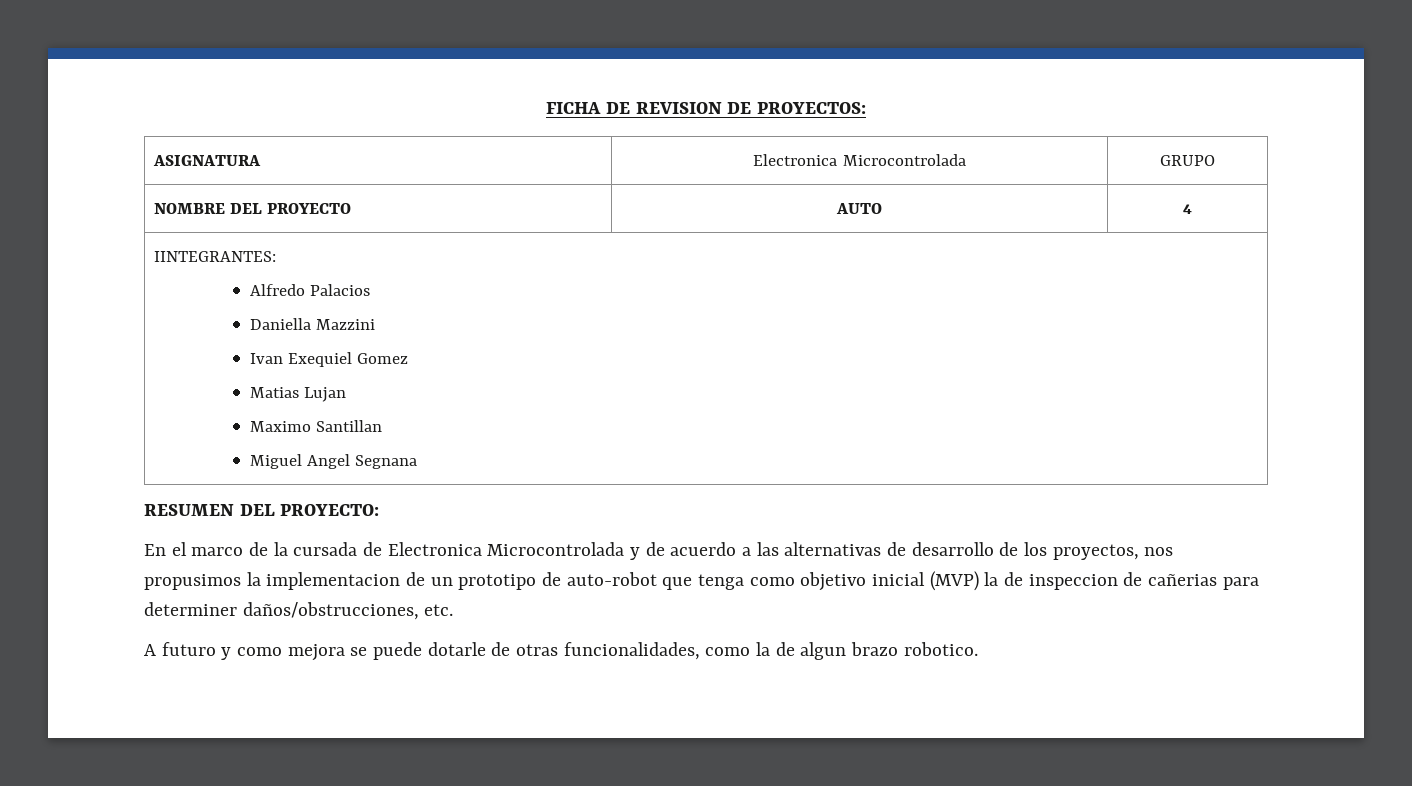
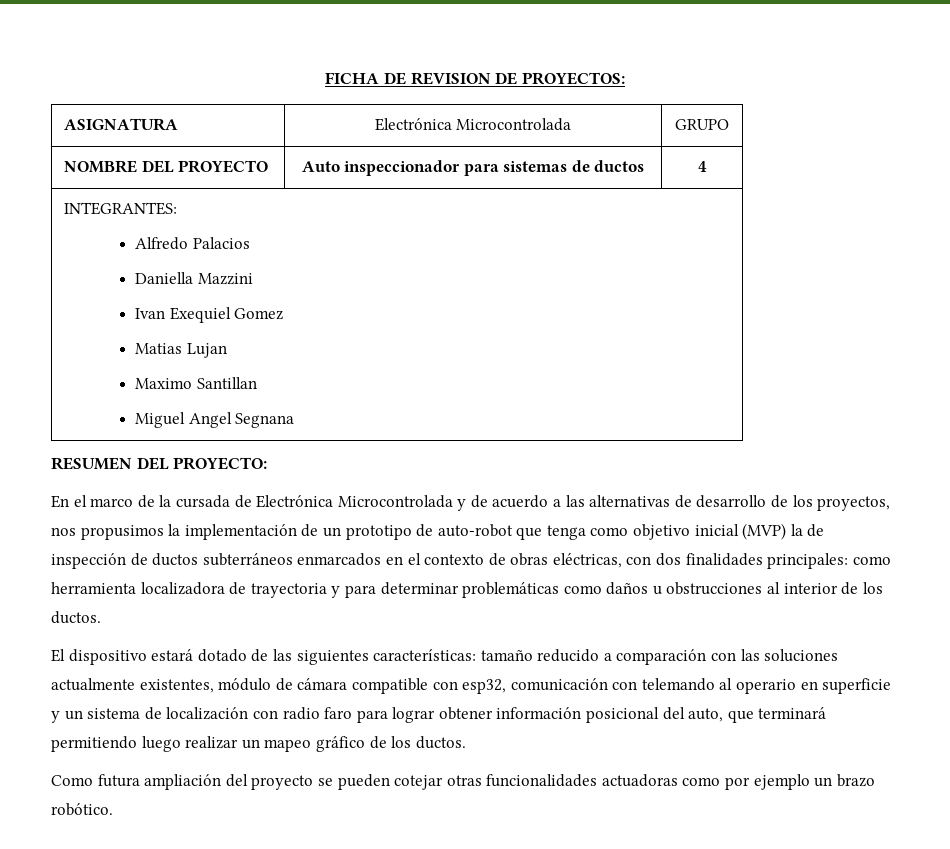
- ASIGNATURA | Electronica Microcontrolada | GRUPO
+ ASIGNATURA | Electrónica Microcontrolada | GRUPO
- NOMBRE DEL PROYECTO | AUTO | 4
+ NOMBRE DEL PROYECTO | Auto inspeccionador para sistemas de ductos | 4
- IINTEGRANTES:
+ INTEGRANTES:
- En el marco de la cursada de Electronica Microcontrolada y de acuerdo a las alternativas de desarrollo de los proyectos, nos propusimos la implementacion de un prototipo de auto-robot que tenga como objetivo inicial (MVP) la de inspeccion de cañerias para determiner daños/obstrucciones, etc.
- A futuro y como mejora se puede dotarle de otras funcionalidades, como la de algun brazo robotico.
+ En el marco de la cursada de Electrónica Microcontrolada y de acuerdo a las alternativas de desarrollo de los proyectos, nos propusimos la implementación de un prototipo de auto-robot que tenga como objetivo inicial (MVP) la de inspección de ductos subterráneos enmarcados en el contexto de obras eléctricas, con dos finalidades principales: como herramienta localizadora de trayectoria y para determinar problemáticas como daños u obstrucciones al interior de los ductos.
+ El dispositivo estará dotado de las siguientes características: tamaño reducido a comparación con las soluciones actualmente existentes, módulo de cámara compatible con esp32, comunicación con telemando al operario en superficie y un sistema de localización con radio faro para lograr obtener información posicional del auto, que terminará permitiendo luego realizar un mapeo gráfico de los ductos.
+ Como futura ampliación del proyecto se pueden cotejar otras funcionalidades actuadoras como por ejemplo un brazo robótico.

